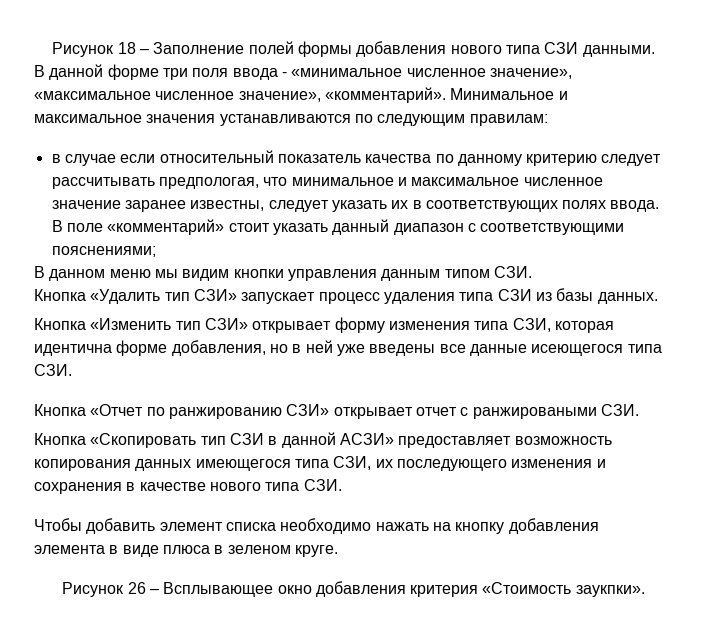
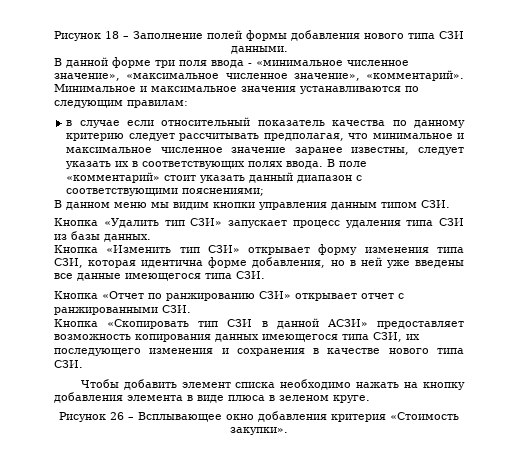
- в случае если относительный показатель качества по данному критерию следует рассчитывать предпологая, что минимальное и максимальное численное значение заранее известны, следует указать их в соответствующих полях ввода.
+ в случае если относительный показатель качества по данному критерию следует рассчитывать предполагая, что минимальное и максимальное численное значение заранее известны, следует указать их в соответствующих полях ввода.
- Кнопка «Изменить тип СЗИ» открывает форму изменения типа СЗИ, которая идентична форме добавления, но в ней уже введены все данные исеющегося типа СЗИ.
+ Кнопка «Изменить тип СЗИ» открывает форму изменения типа СЗИ, которая идентична форме добавления, но в ней уже введены все данные имеющегося типа СЗИ.
- Кнопка «Отчет по ранжированию СЗИ» открывает отчет с ранжироваными СЗИ.
+ Кнопка «Отчет по ранжированию СЗИ» открывает отчет с ранжированными СЗИ.
- Рисунок 26 – Всплывающее окно добавления критерия «Стоимость заукпки».
+ Рисунок 26 – Всплывающее окно добавления критерия «Стоимость закупки».

